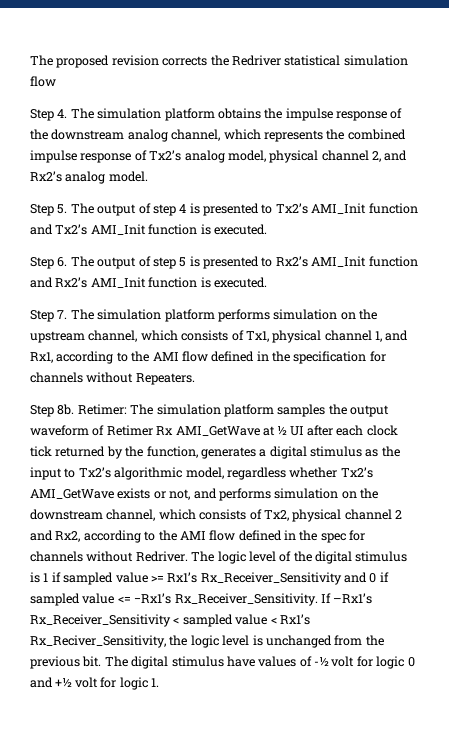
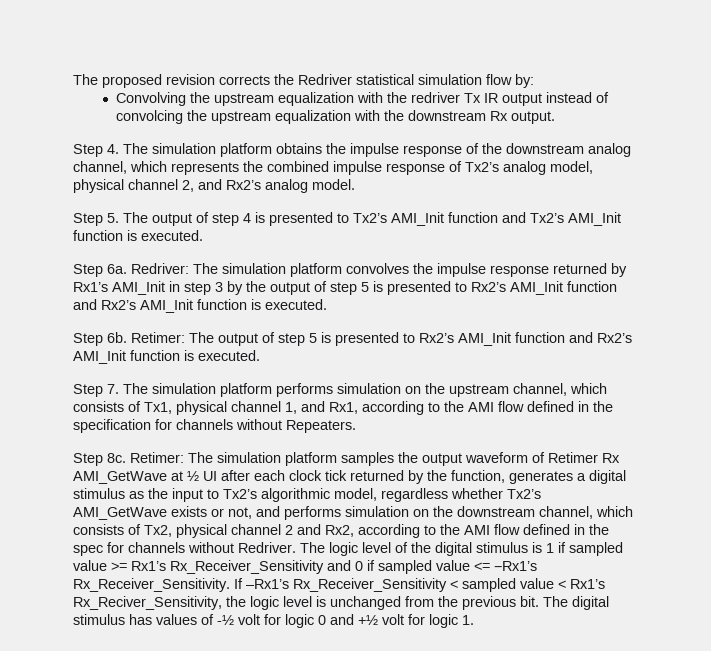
- The proposed revision corrects the Redriver statistical simulation flow
+ The proposed revision corrects the Redriver statistical simulation flow by:
+ Convolving the upstream equalization with the redriver Tx IR output instead of convolcing the upstream equalization with the downstream Rx output.
- Step 6. The output of step 5 is presented to Rx2’s AMI_Init function and Rx2’s AMI_Init function is executed.
+ Step 6a. Redriver: The simulation platform convolves the impulse response returned by Rx1’s AMI_Init in step 3 by the output of step 5 is presented to Rx2’s AMI_Init function and Rx2’s AMI_Init function is executed.
+ Step 6b. Retimer: The output of step 5 is presented to Rx2’s AMI_Init function and Rx2’s AMI_Init function is executed.
- Step 8b.
+ Step 8c.
- The digital stimulus have values of -½ volt for logic 0 and +½ volt for logic 1.
+ The digital stimulus has values of -½ volt for logic 0 and +½ volt for logic 1.

